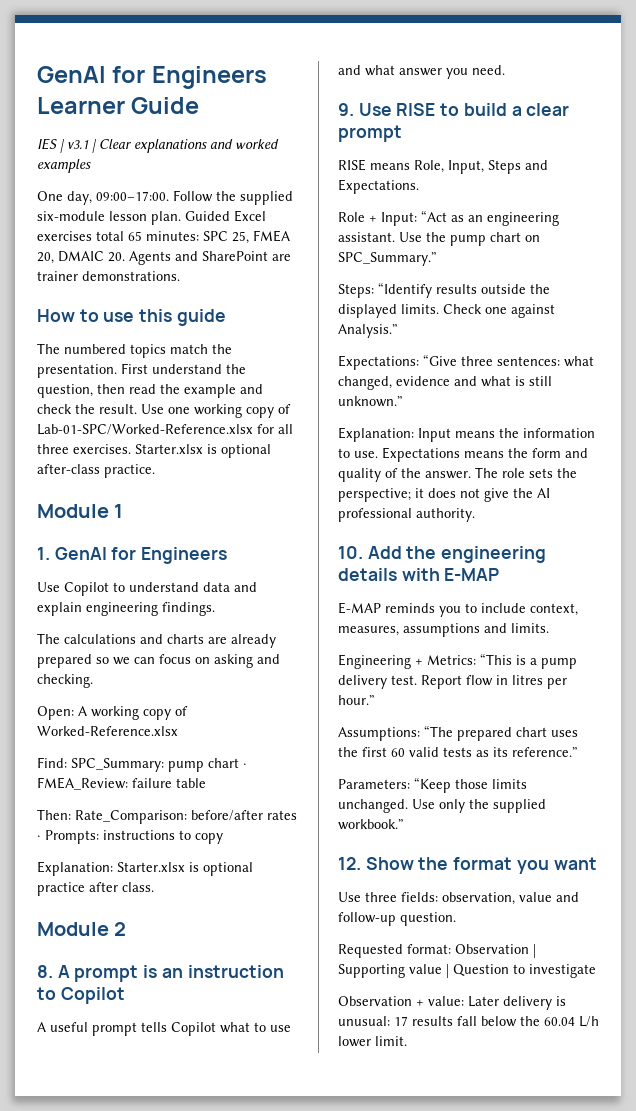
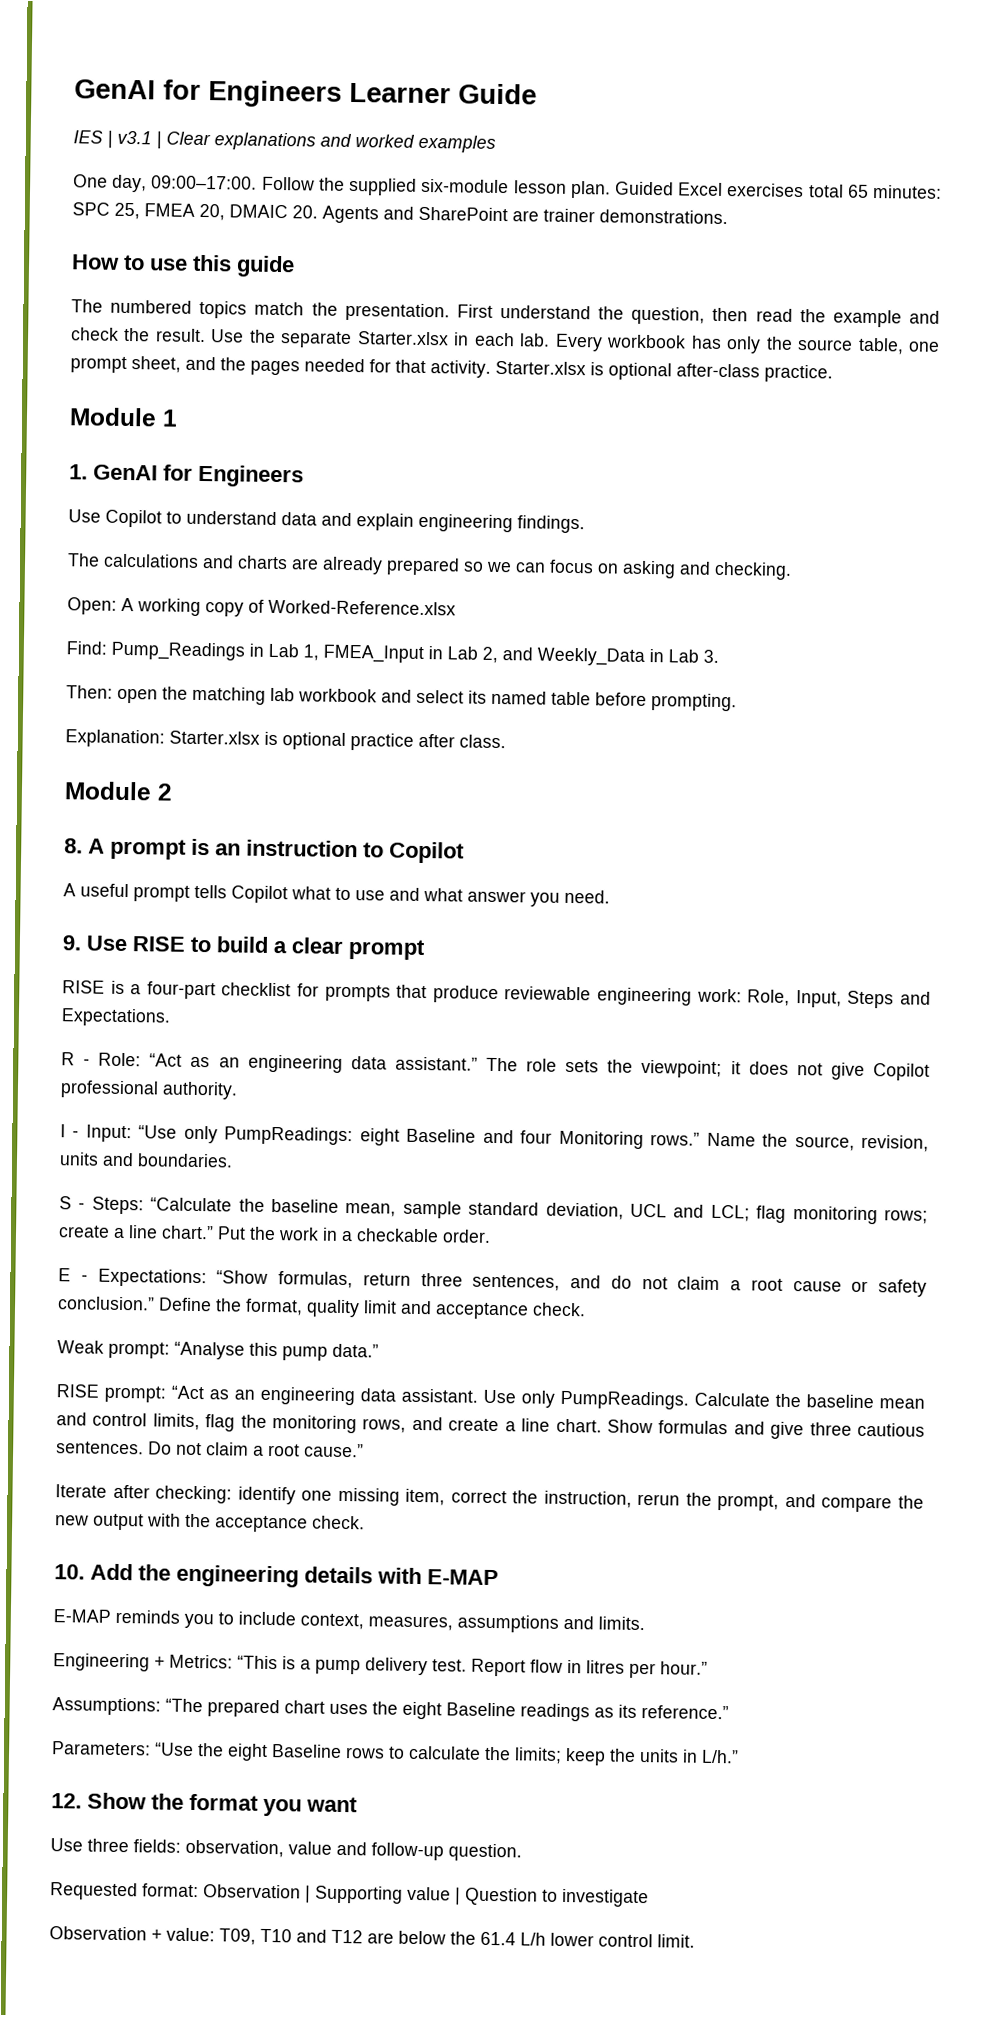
- Use one working copy of Lab-01-SPC/Worked-Reference.xlsx for all three exercises.
+ Use the separate Starter.xlsx in each lab. Every workbook has only the source table, one prompt sheet, and the pages needed for that activity.
- Find: SPC_Summary: pump chart · FMEA_Review: failure table
- Then: Rate_Comparison: before/after rates · Prompts: instructions to copy
+ Find: Pump_Readings in Lab 1, FMEA_Input in Lab 2, and Weekly_Data in Lab 3.
+ Then: open the matching lab workbook and select its named table before prompting.
- RISE means Role, Input, Steps and Expectations.
+ RISE is a four-part checklist for prompts that produce reviewable engineering work: Role, Input, Steps and Expectations.
- Role + Input: “Act as an engineering assistant. Use the pump chart on SPC_Summary.”
- Steps: “Identify results outside the displayed limits. Check one against Analysis.”
- Expectations: “Give three sentences: what changed, evidence and what is still unknown.”
- Explanation: Input means the information to use. Expectations means the form and quality of the answer.
+ R - Role: “Act as an engineering data assistant.”
- The role sets the perspective; it does not give the AI professional authority.
+ The role sets the viewpoint; it does not give Copilot professional authority.
+ I - Input: “Use only PumpReadings: eight Baseline and four Monitoring rows.” Name the source, revision, units and boundaries.
+ S - Steps: “Calculate the baseline mean, sample standard deviation, UCL and LCL; flag monitoring rows; create a line chart.” Put the work in a checkable order.
+ E - Expectations: “Show formulas, return three sentences, and do not claim a root cause or safety conclusion.” Define the format, quality limit and acceptance check.
+ Weak prompt: “Analyse this pump data.”
+ RISE prompt: “Act as an engineering data assistant. Use only PumpReadings. Calculate the baseline mean and control limits, flag the monitoring rows, and create a line chart. Show formulas and give three cautious sentences. Do not claim a root cause.”
+ Iterate after checking: identify one missing item, correct the instruction, rerun the prompt, and compare the new output with the acceptance check.
- Assumptions: “The prepared chart uses the first 60 valid tests as its reference.”
+ Assumptions: “The prepared chart uses the eight Baseline readings as its reference.”
- Parameters: “Keep those limits unchanged. Use only the supplied workbook.”
+ Parameters: “Use the eight Baseline rows to calculate the limits; keep the units in L/h.”
- Observation + value: Later delivery is unusual: 17 results fall below the 60.04 L/h lower limit.
+ Observation + value: T09, T10 and T12 are below the 61.4 L/h lower control limit.

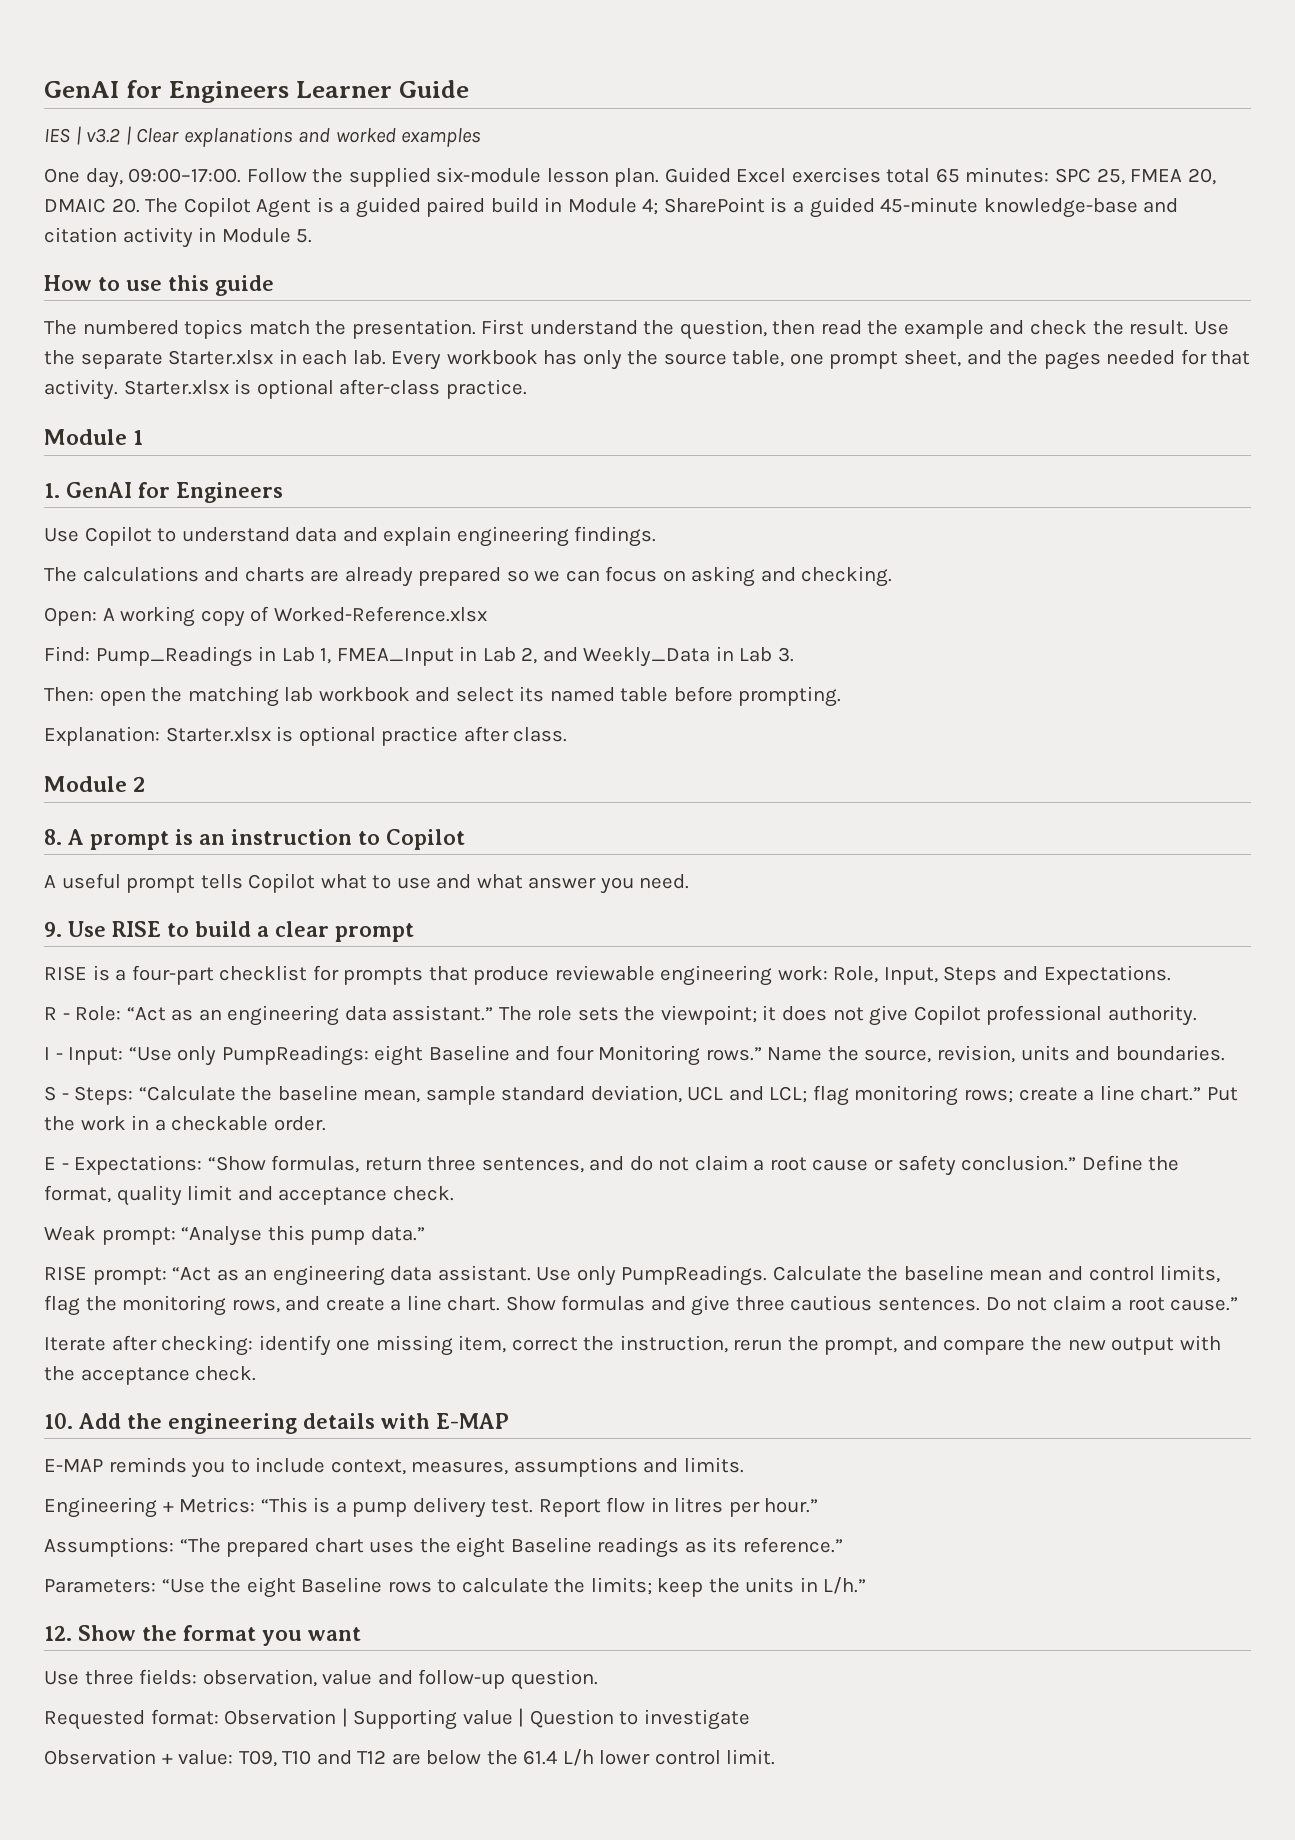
- IES | v3.1 | Clear explanations and worked examples
+ IES | v3.2 | Clear explanations and worked examples
- Guided Excel exercises total 65 minutes: SPC 25, FMEA 20, DMAIC 20. Agents and SharePoint are trainer demonstrations.
+ Guided Excel exercises total 65 minutes: SPC 25, FMEA 20, DMAIC 20. The Copilot Agent is a guided paired build in Module 4; SharePoint is a guided 45-minute knowledge-base and citation activity in Module 5.

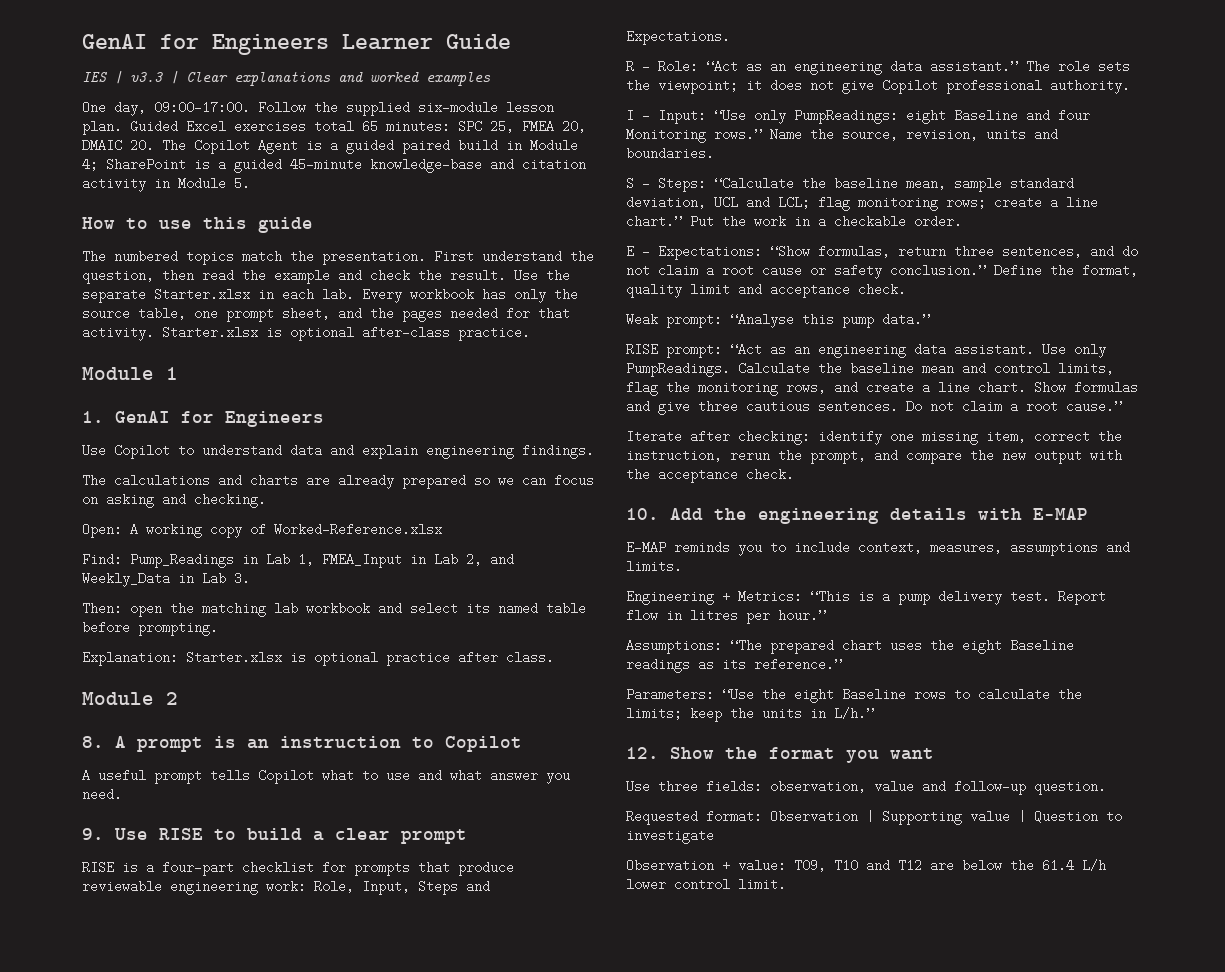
- IES | v3.2 | Clear explanations and worked examples
+ IES | v3.3 | Clear explanations and worked examples

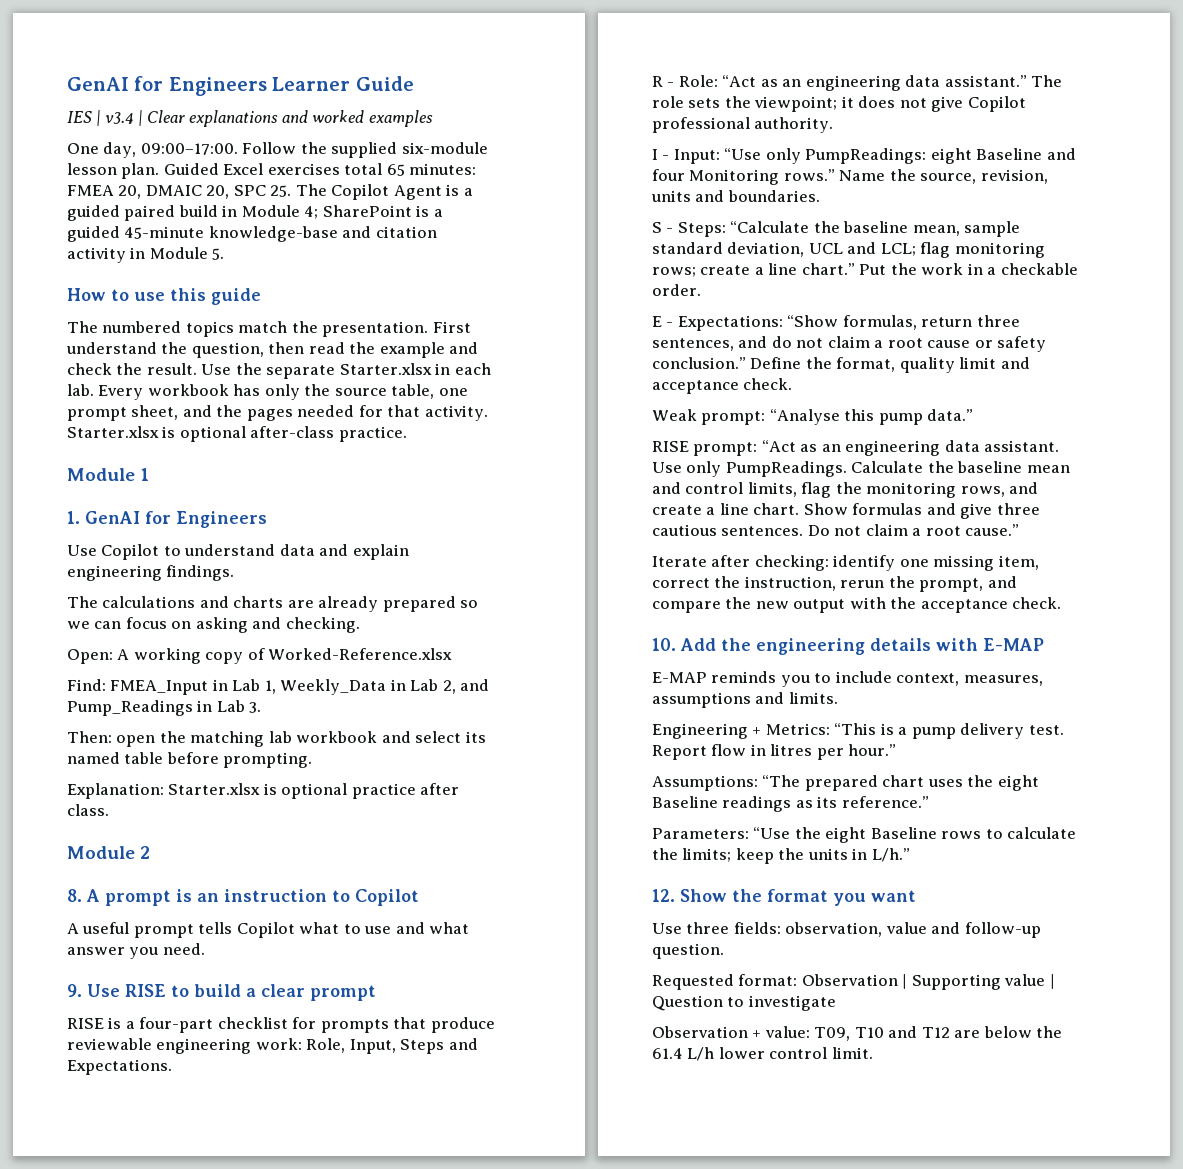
- IES | v3.3 | Clear explanations and worked examples
+ IES | v3.4 | Clear explanations and worked examples
- Guided Excel exercises total 65 minutes: SPC 25, FMEA 20, DMAIC 20. The Copilot Agent is a guided paired build in Module 4; SharePoint is a guided 45-minute knowledge-base and citation activity in Module 5.
+ Guided Excel exercises total 65 minutes: FMEA 20, DMAIC 20, SPC 25. The Copilot Agent is a guided paired build in Module 4; SharePoint is a guided 45-minute knowledge-base and citation activity in Module 5.
- Find: Pump_Readings in Lab 1, FMEA_Input in Lab 2, and Weekly_Data in Lab 3.
+ Find: FMEA_Input in Lab 1, Weekly_Data in Lab 2, and Pump_Readings in Lab 3.

